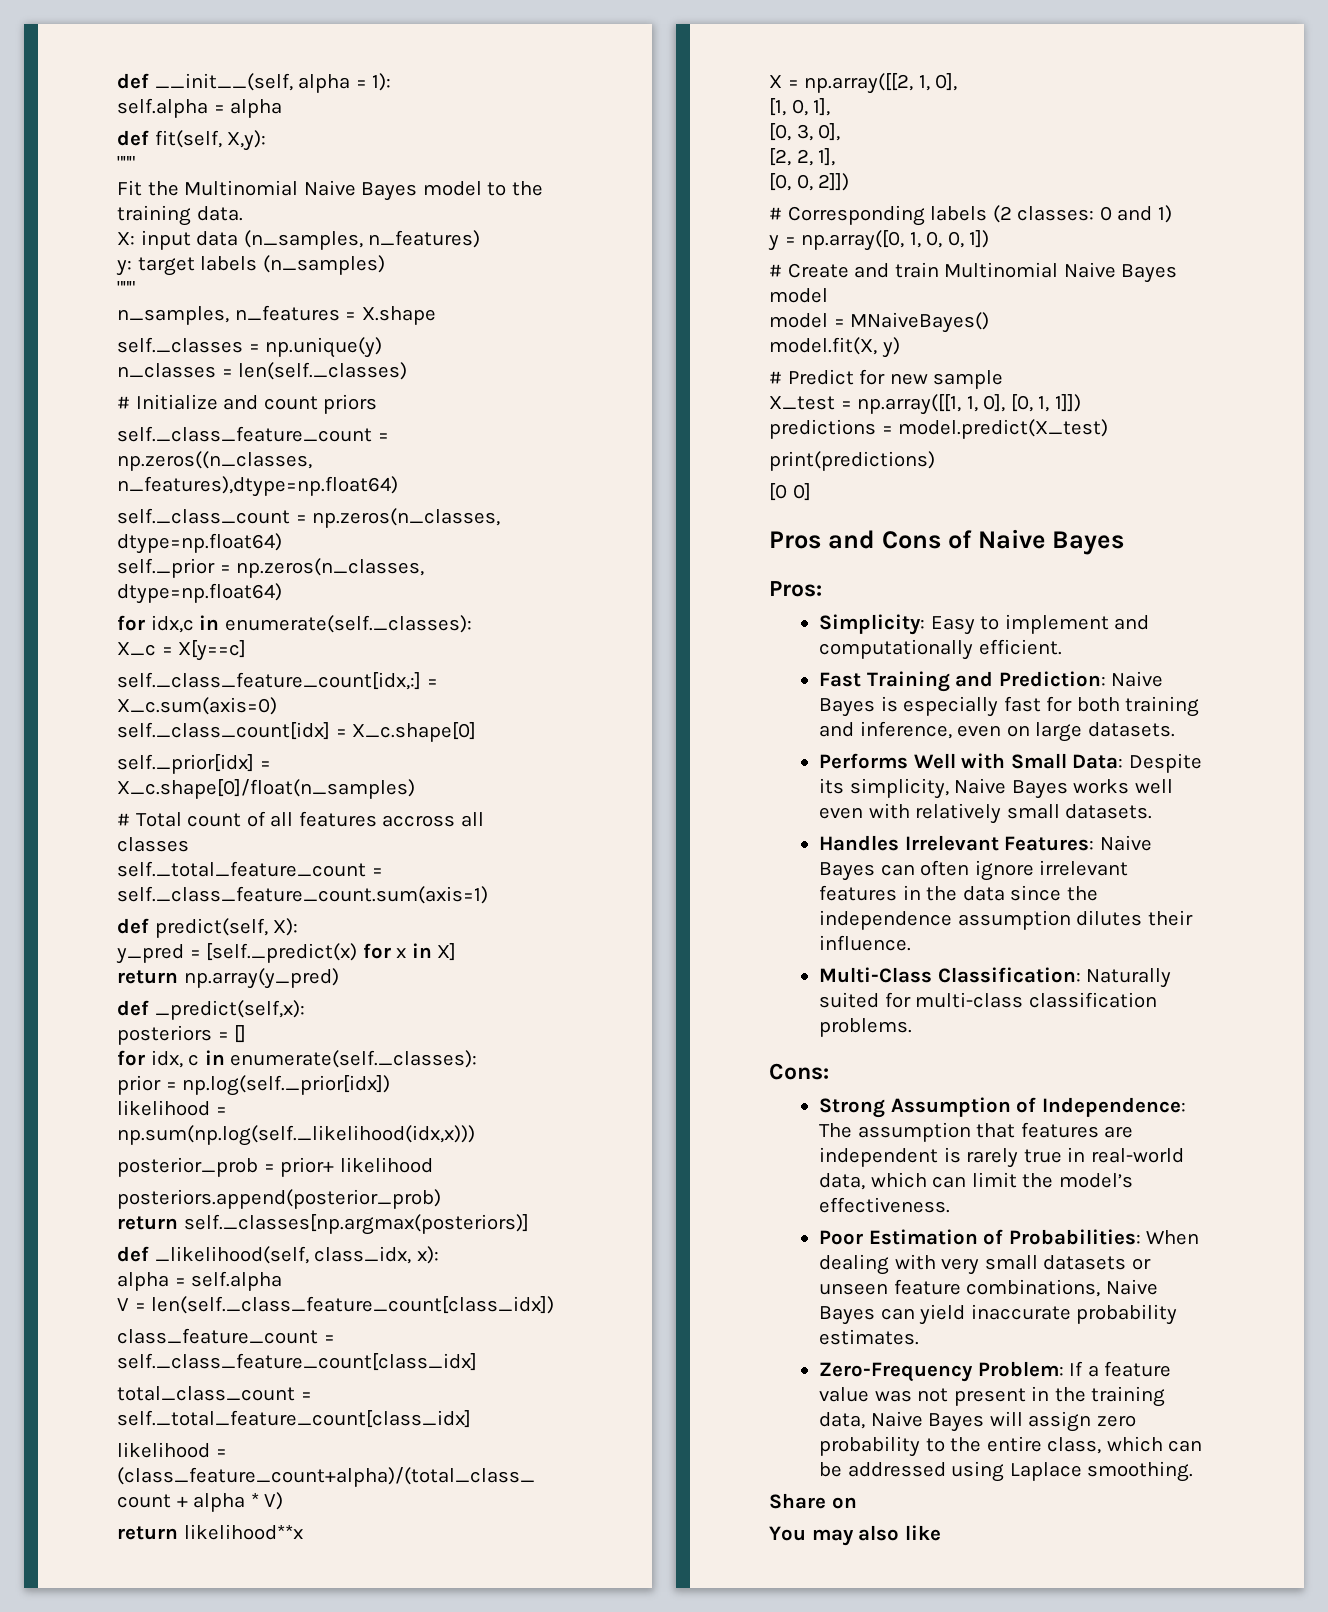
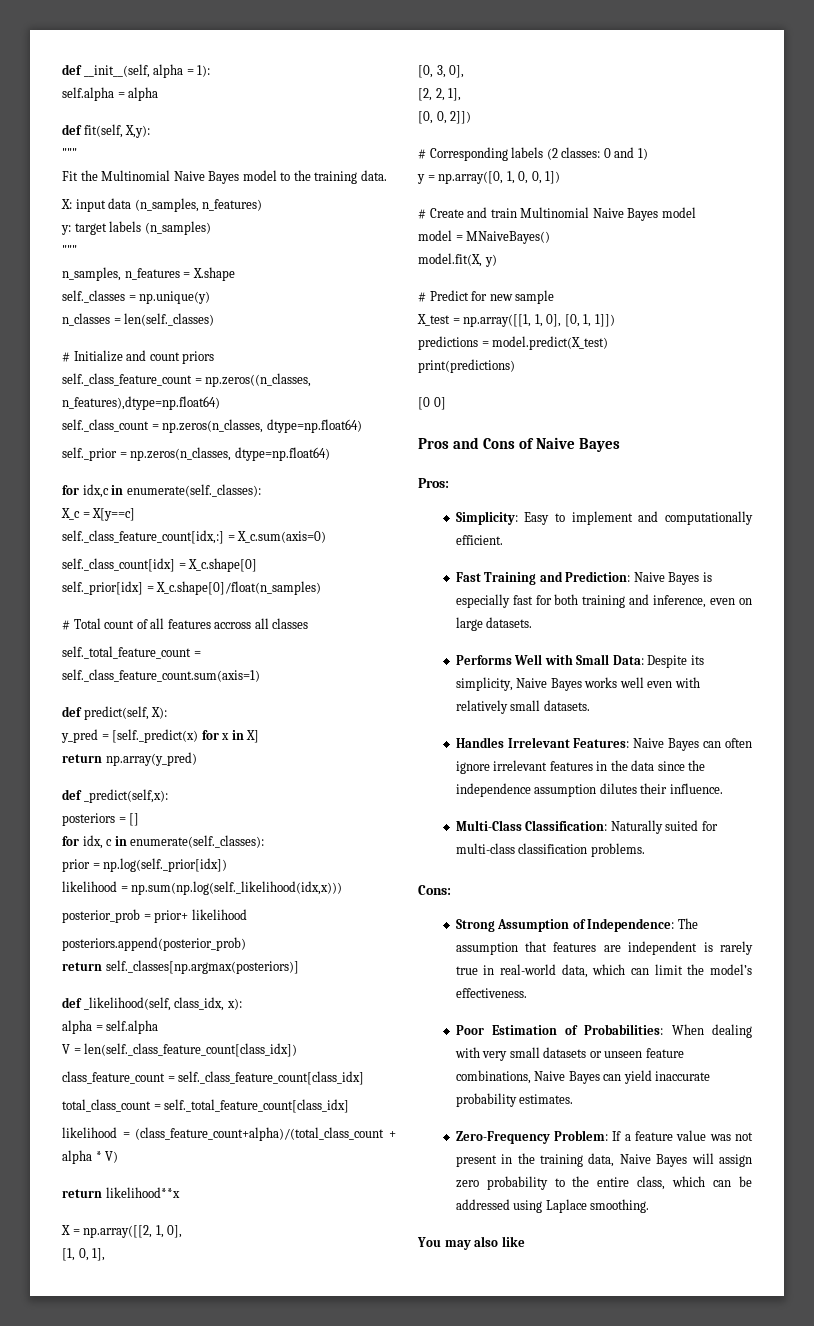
- Share on

